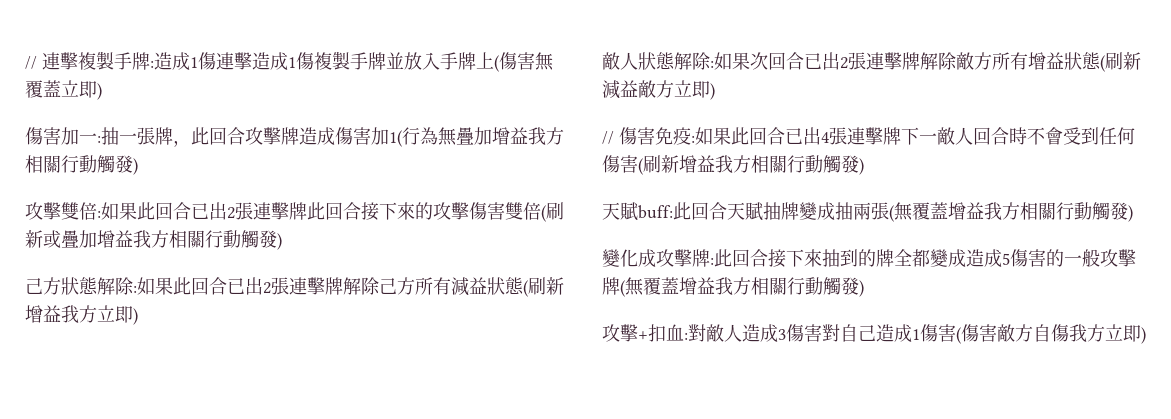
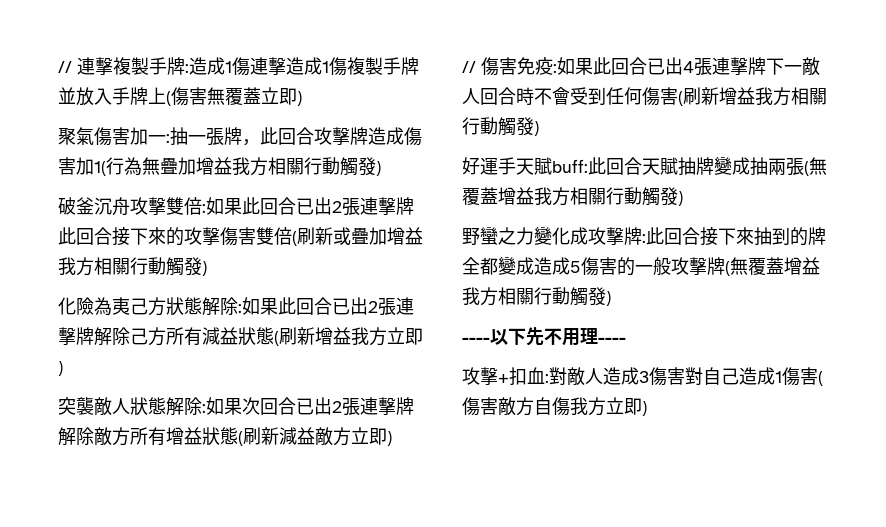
- 傷害加一:抽一張牌，此回合攻擊牌造成傷害加1(行為無疊加增益我方相關行動觸發)
+ 聚氣傷害加一:抽一張牌，此回合攻擊牌造成傷害加1(行為無疊加增益我方相關行動觸發)
- 攻擊雙倍:如果此回合已出2張連擊牌此回合接下來的攻擊傷害雙倍(刷新或疊加增益我方相關行動觸發)
+ 破釜沉舟攻擊雙倍:如果此回合已出2張連擊牌此回合接下來的攻擊傷害雙倍(刷新或疊加增益我方相關行動觸發)
- 己方狀態解除:如果此回合已出2張連擊牌解除己方所有減益狀態(刷新增益我方立即)
+ 化險為夷己方狀態解除:如果此回合已出2張連擊牌解除己方所有減益狀態(刷新增益我方立即)
- 敵人狀態解除:如果次回合已出2張連擊牌解除敵方所有增益狀態(刷新減益敵方立即)
+ 突襲敵人狀態解除:如果次回合已出2張連擊牌解除敵方所有增益狀態(刷新減益敵方立即)
- 天賦buff:此回合天賦抽牌變成抽兩張(無覆蓋增益我方相關行動觸發)
+ 好運手天賦buff:此回合天賦抽牌變成抽兩張(無覆蓋增益我方相關行動觸發)
- 變化成攻擊牌:此回合接下來抽到的牌全都變成造成5傷害的一般攻擊牌(無覆蓋增益我方相關行動觸發)
+ 野蠻之力變化成攻擊牌:此回合接下來抽到的牌全都變成造成5傷害的一般攻擊牌(無覆蓋增益我方相關行動觸發)
+ ----以下先不用理----

